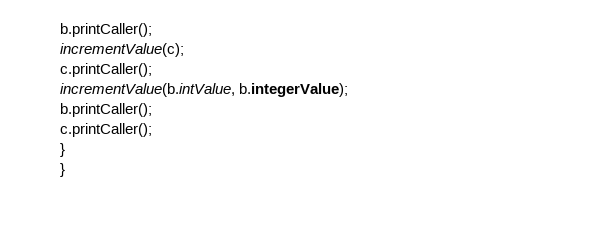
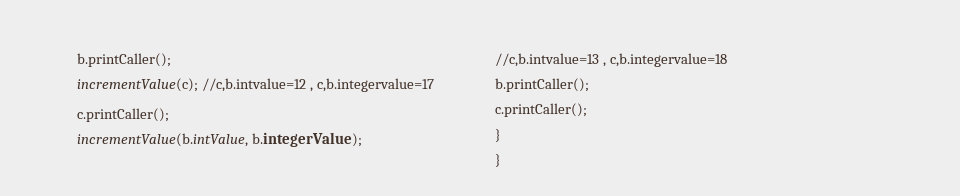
- incrementValue(c);
+ incrementValue(c); //c,b.intvalue=12 , c,b.integervalue=17
- incrementValue(b.intValue, b.integerValue);
+ incrementValue(b.intValue, b.integerValue); //c,b.intvalue=13 , c,b.integervalue=18

